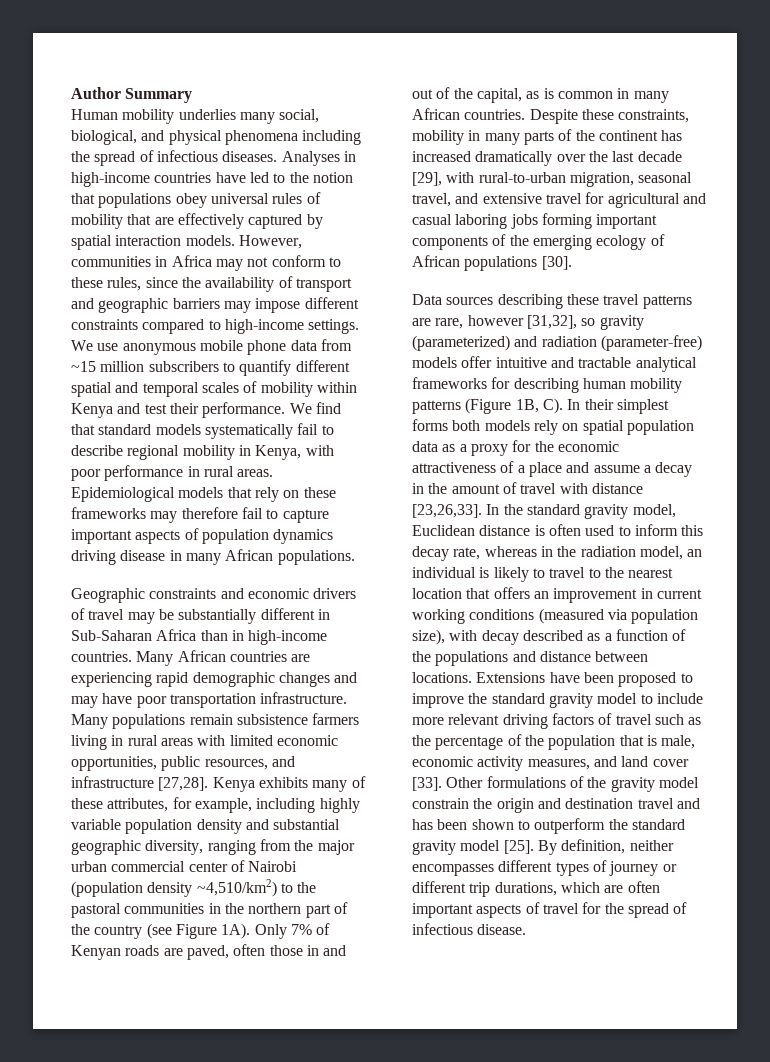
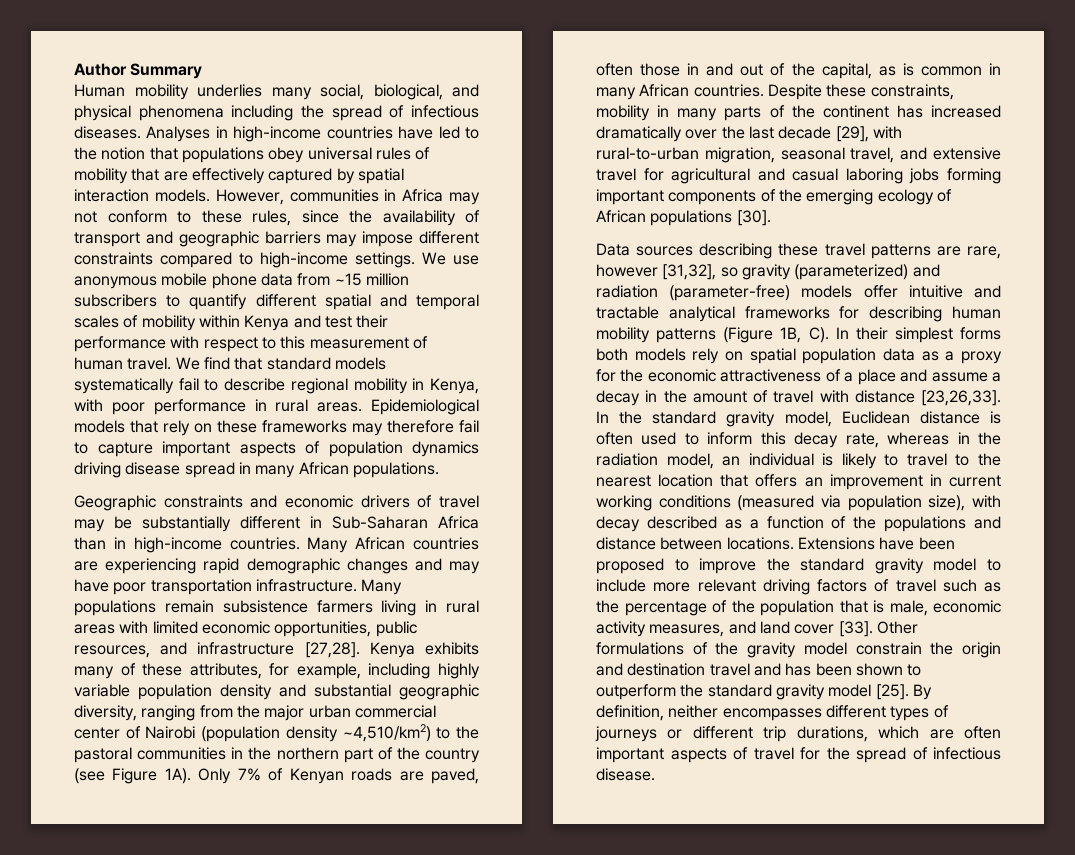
- We use anonymous mobile phone data from ~15 million subscribers to quantify different spatial and temporal scales of mobility within Kenya and test their performance.
+ We use anonymous mobile phone data from ~15 million subscribers to quantify different spatial and temporal scales of mobility within Kenya and test their performance with respect to this measurement of human travel.
- Epidemiological models that rely on these frameworks may therefore fail to capture important aspects of population dynamics driving disease in many African populations.
+ Epidemiological models that rely on these frameworks may therefore fail to capture important aspects of population dynamics driving disease spread in many African populations.
- By definition, neither encompasses different types of journey or different trip durations, which are often important aspects of travel for the spread of infectious disease.
+ By definition, neither encompasses different types of journeys or different trip durations, which are often important aspects of travel for the spread of infectious disease.

